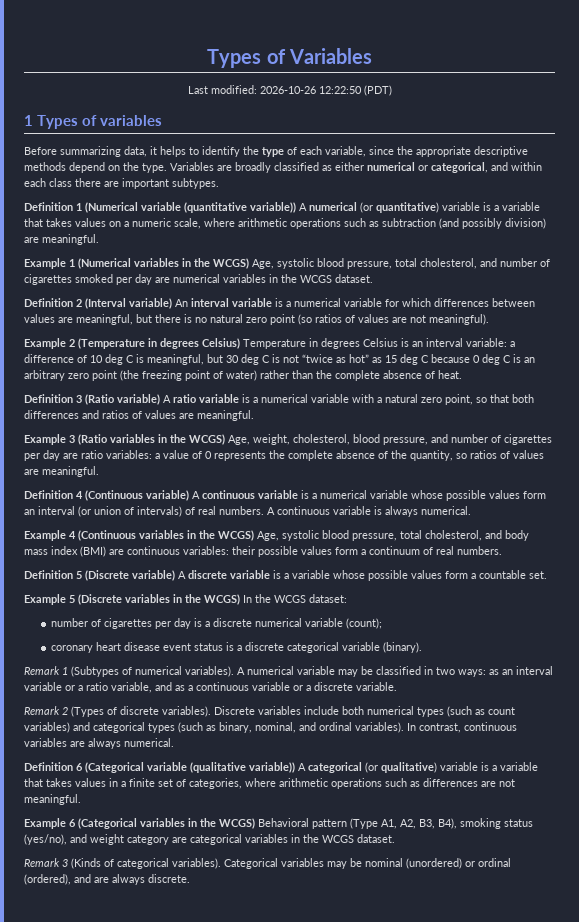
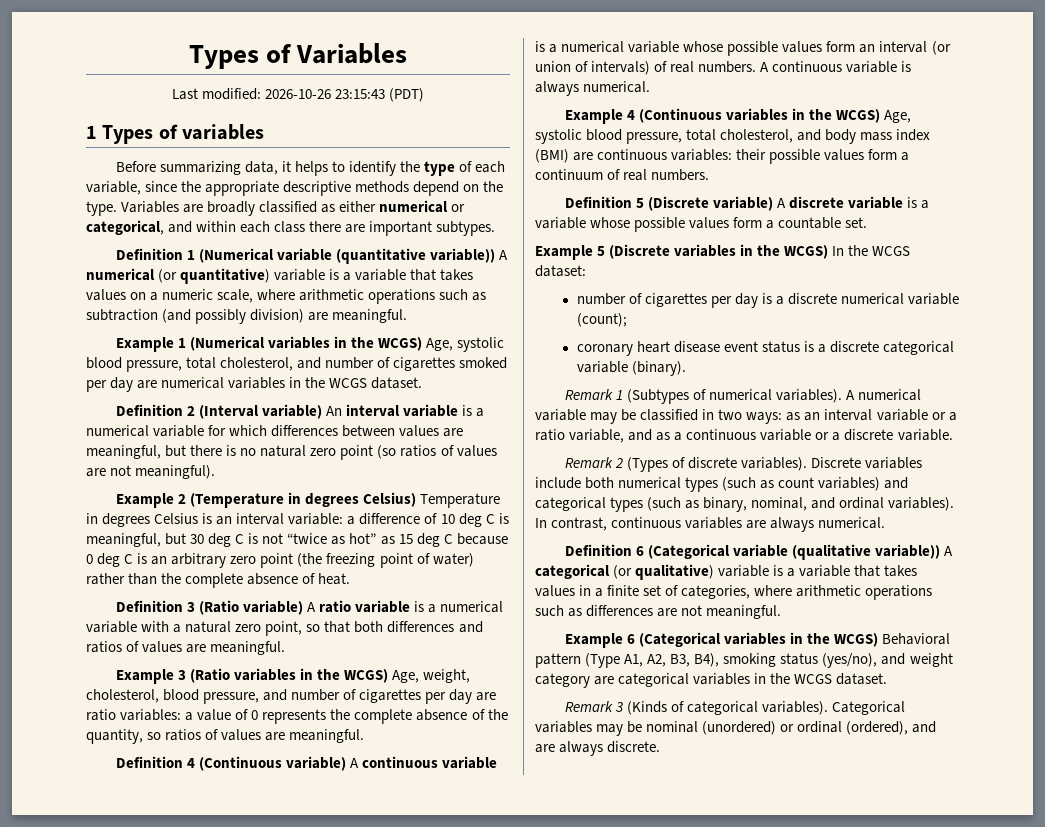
- Last modified: 2026-10-26 12:22:50 (PDT)
+ Last modified: 2026-10-26 23:15:43 (PDT)

